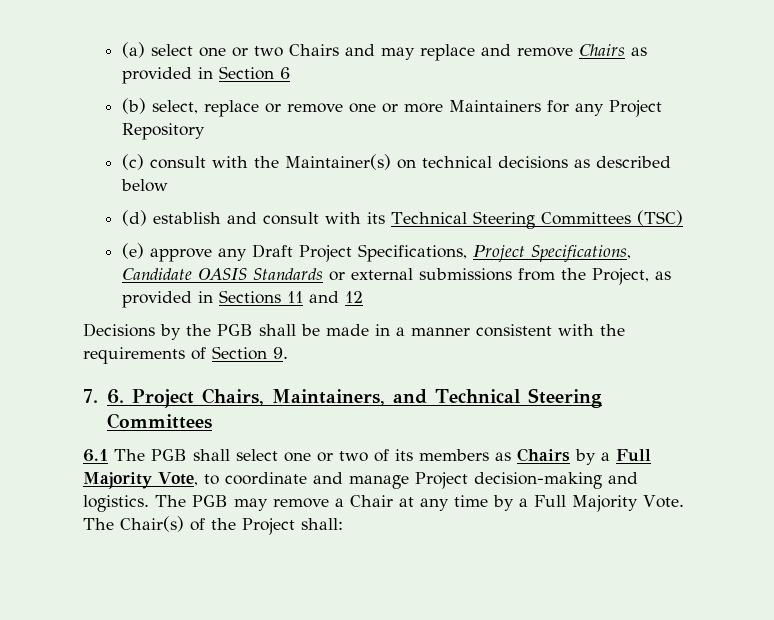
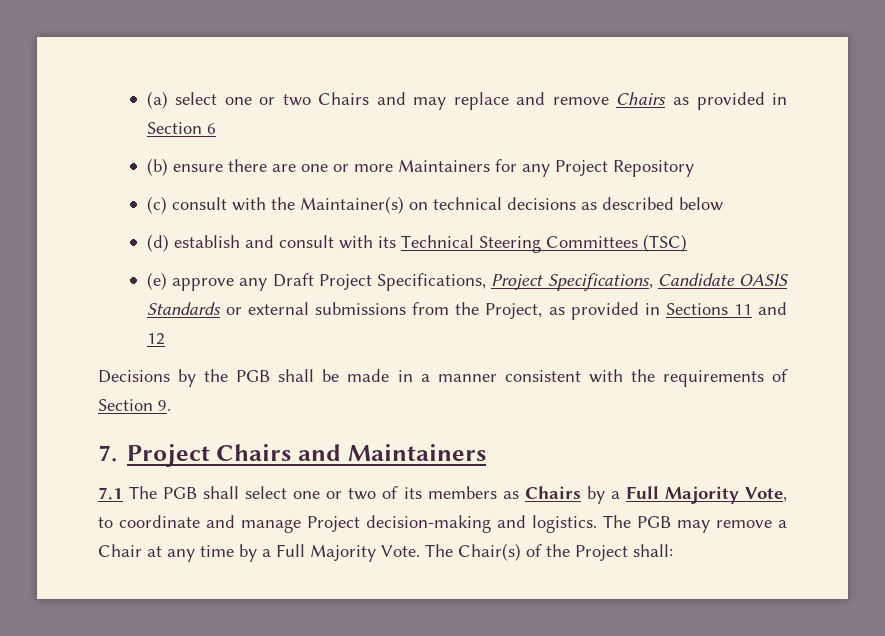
- (b) select, replace or remove one or more Maintainers for any Project Repository
+ (b) ensure there are one or more Maintainers for any Project Repository
- 7. 6. Project Chairs, Maintainers, and Technical Steering Committees
- 6.1 The PGB shall select one or two of its members as Chairs by a Full Majority Vote, to coordinate and manage Project decision-making and logistics.
+ 7. Project Chairs and Maintainers
+ 7.1 The PGB shall select one or two of its members as Chairs by a Full Majority Vote, to coordinate and manage Project decision-making and logistics.

